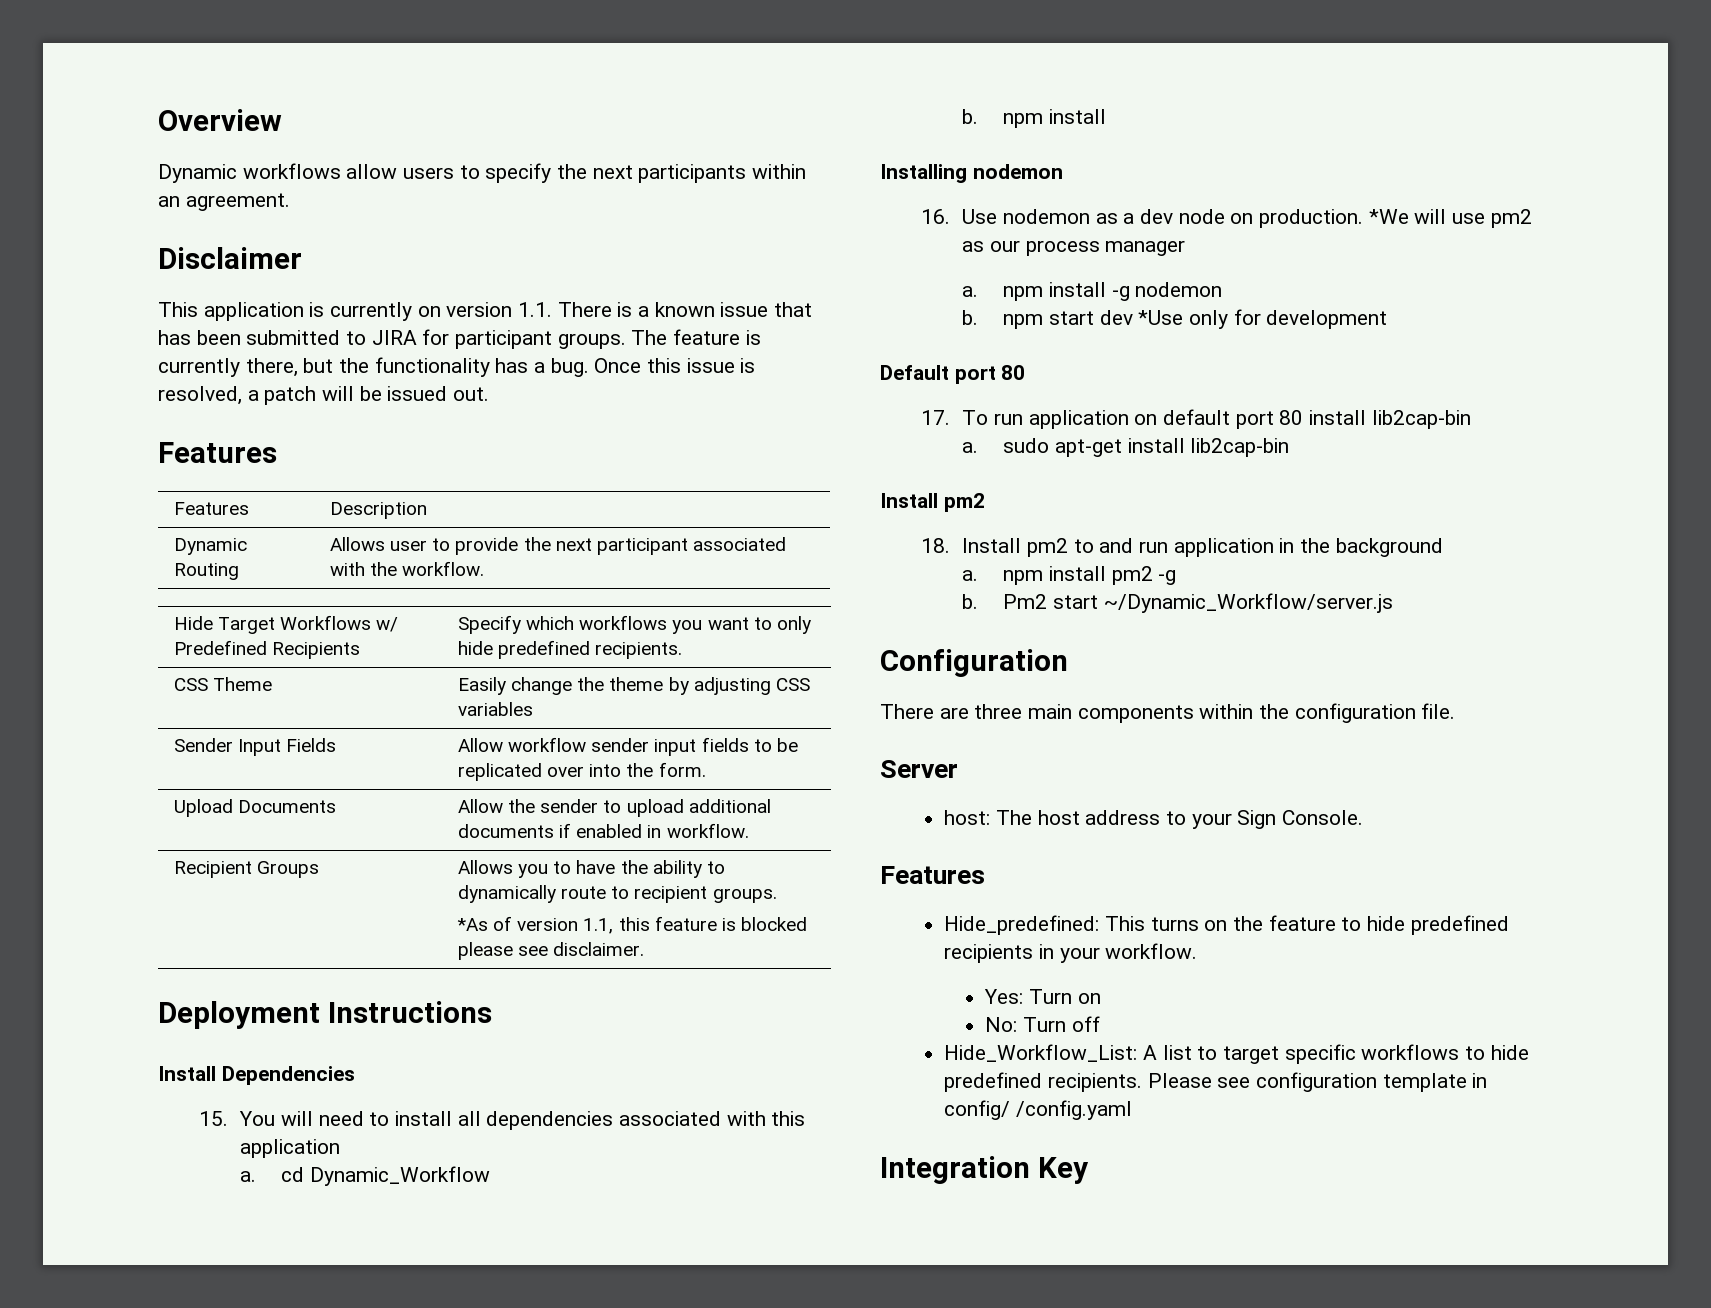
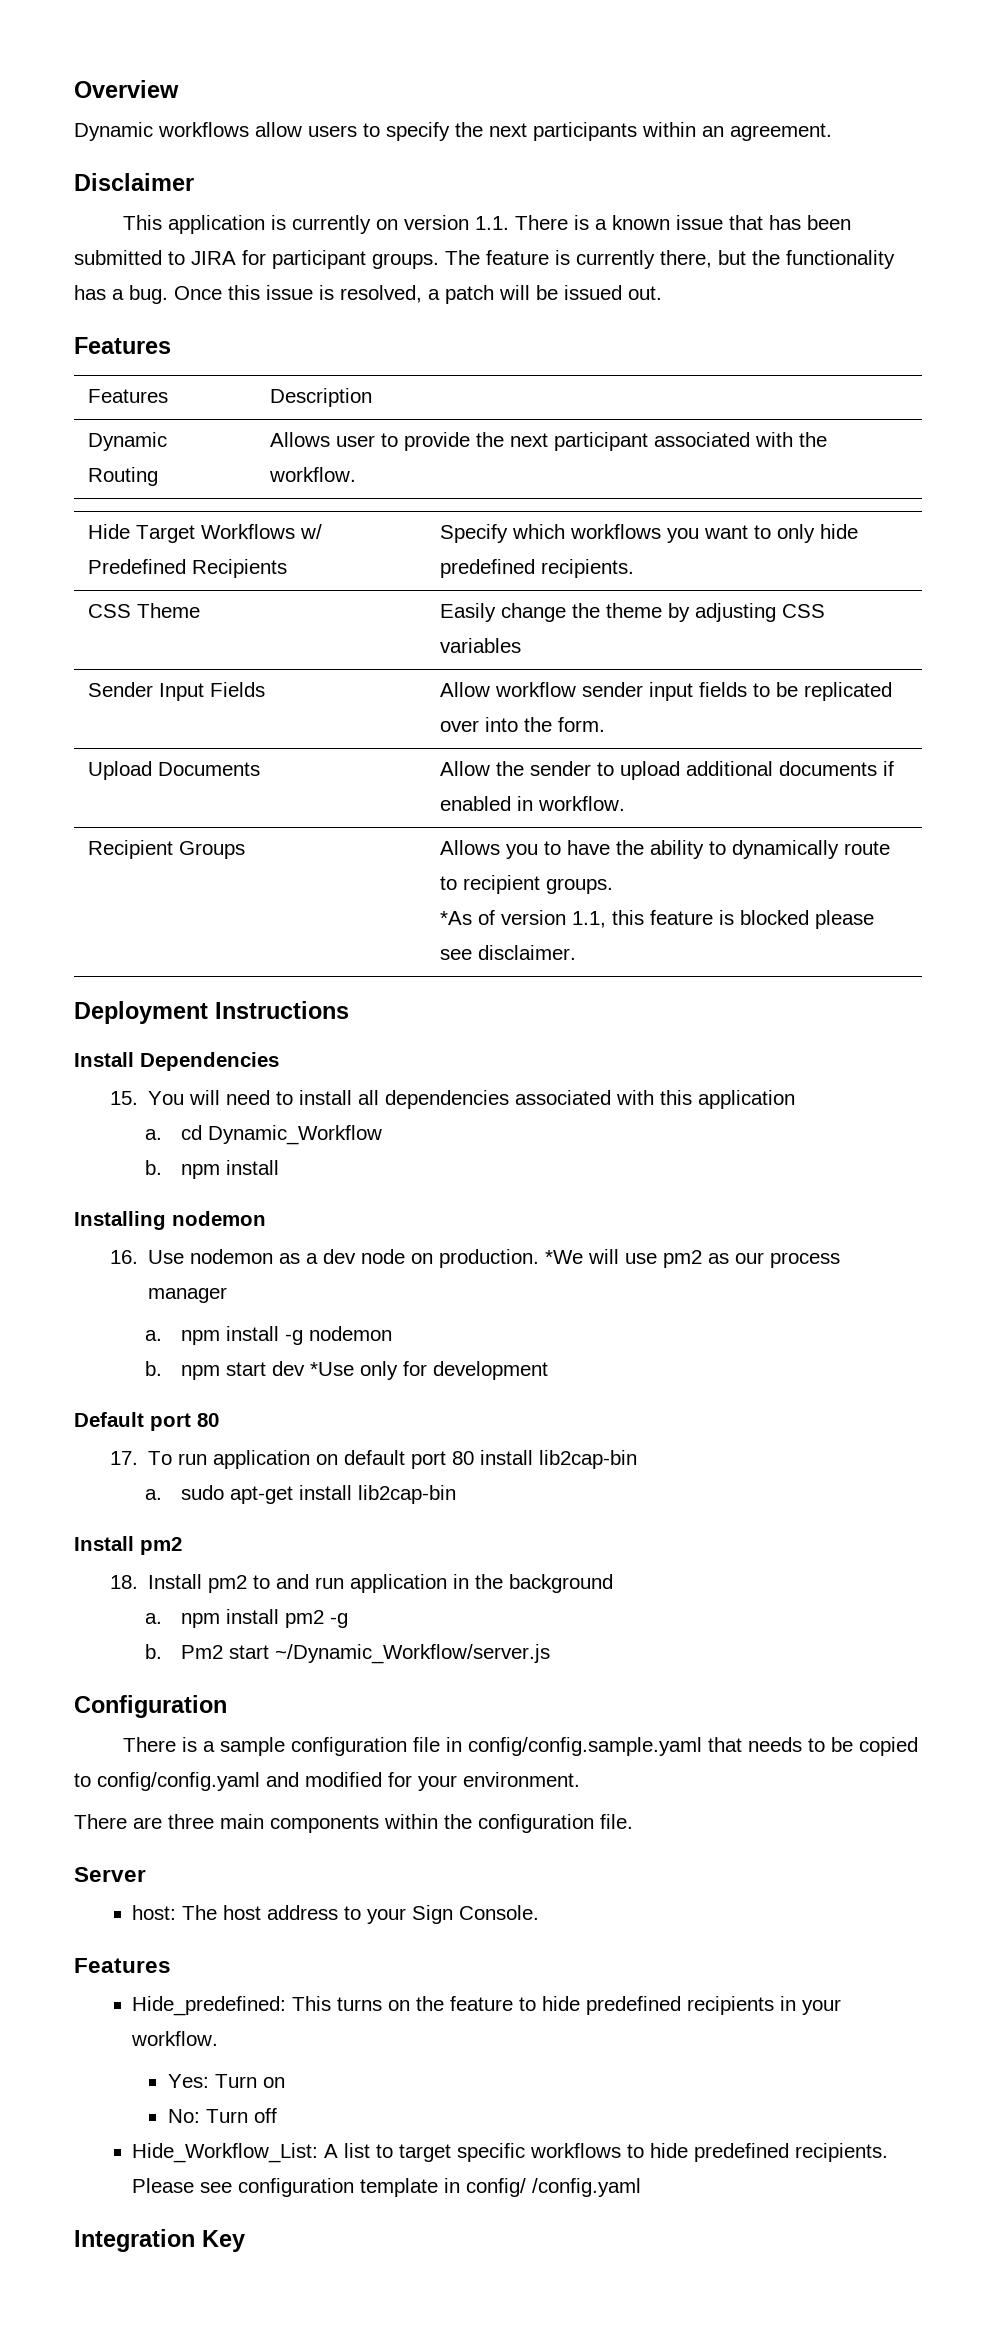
+ There is a sample configuration file in config/config.sample.yaml that needs to be copied to config/config.yaml and modified for your environment.

